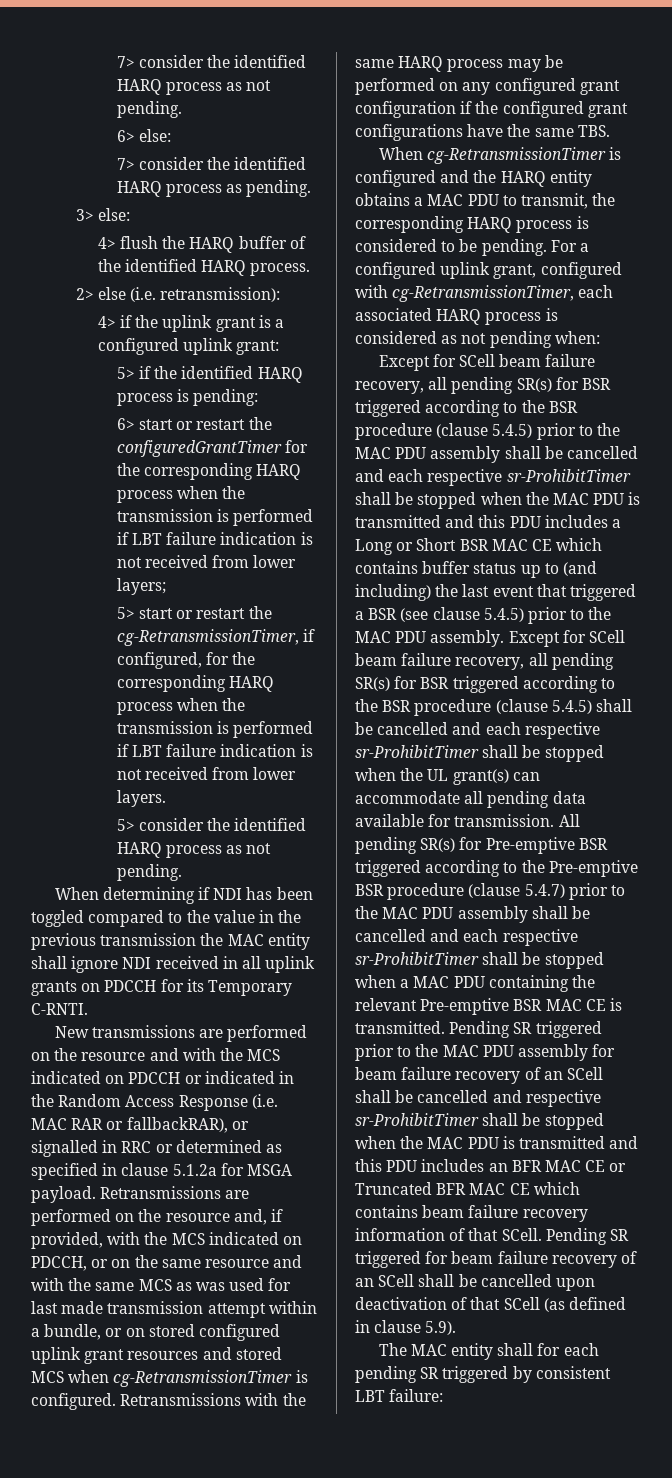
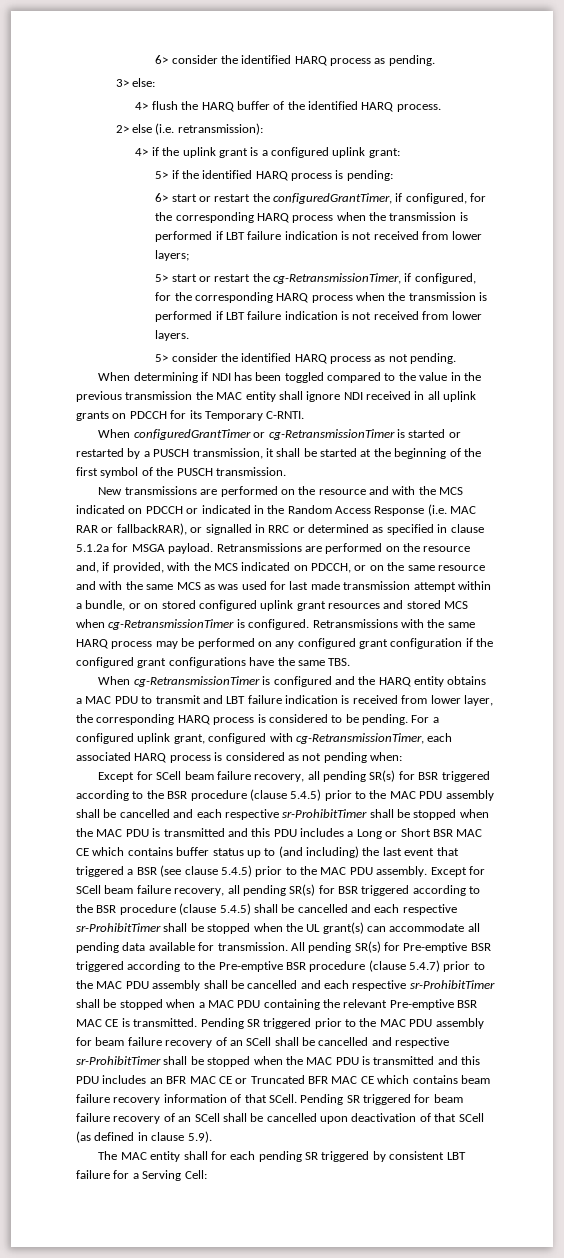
- 7> consider the identified HARQ process as not pending.
- 6> else:
- 7> consider the identified HARQ process as pending.
+ 6> consider the identified HARQ process as pending.
- 6> start or restart the configuredGrantTimer for the corresponding HARQ process when the transmission is performed if LBT failure indication is not received from lower layers;
+ 6> start or restart the configuredGrantTimer, if configured, for the corresponding HARQ process when the transmission is performed if LBT failure indication is not received from lower layers;
+ When configuredGrantTimer or cg-RetransmissionTimer is started or restarted by a PUSCH transmission, it shall be started at the beginning of the first symbol of the PUSCH transmission.
- When cg-RetransmissionTimer is configured and the HARQ entity obtains a MAC PDU to transmit, the corresponding HARQ process is considered to be pending.
+ When cg-RetransmissionTimer is configured and the HARQ entity obtains a MAC PDU to transmit and LBT failure indication is received from lower layer, the corresponding HARQ process is considered to be pending.
- The MAC entity shall for each pending SR triggered by consistent LBT failure:
+ The MAC entity shall for each pending SR triggered by consistent LBT failure for a Serving Cell:

